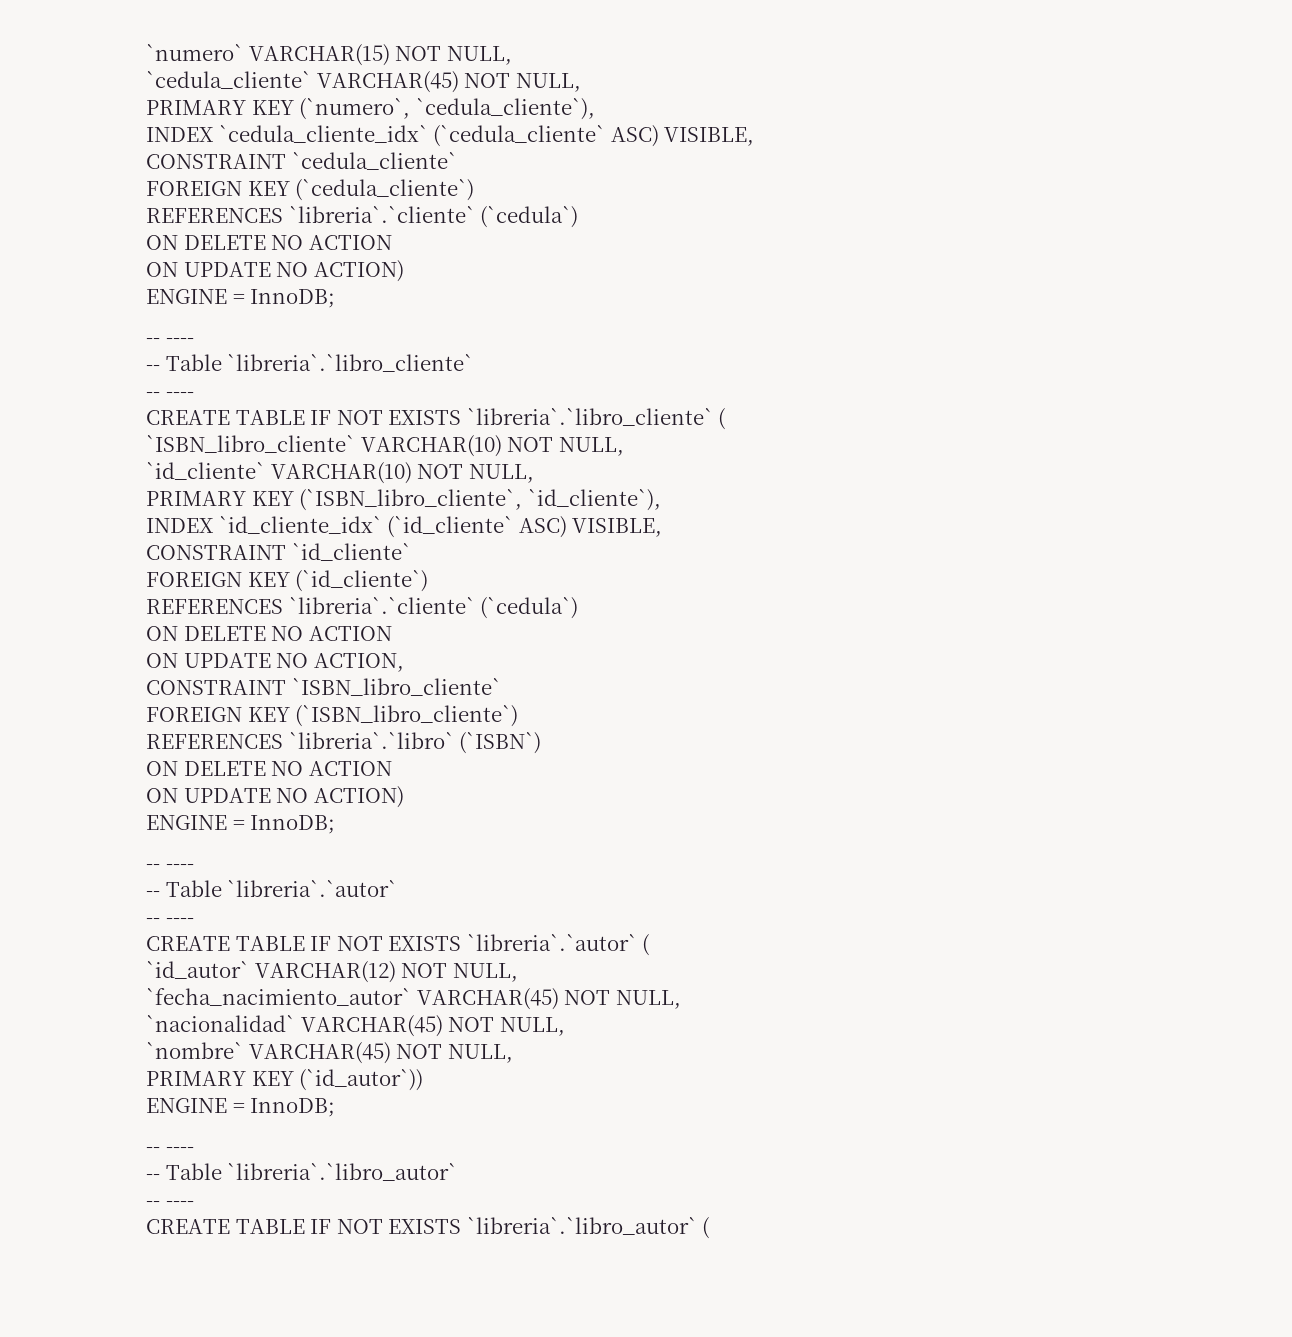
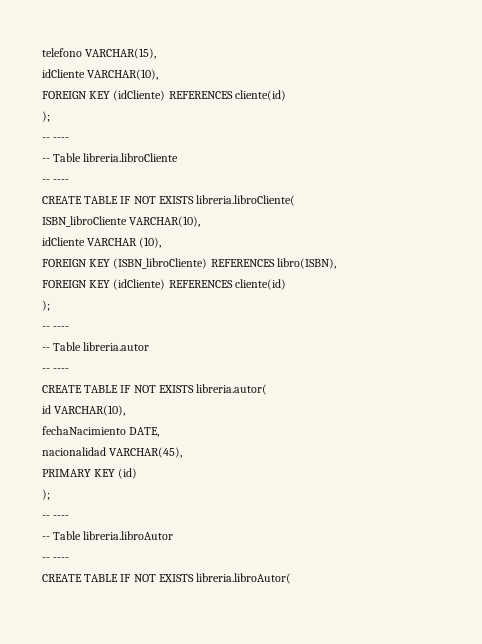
- `numero` VARCHAR(15) NOT NULL,
- `cedula_cliente` VARCHAR(45) NOT NULL,
- PRIMARY KEY (`numero`, `cedula_cliente`),
- INDEX `cedula_cliente_idx` (`cedula_cliente` ASC) VISIBLE,
- CONSTRAINT `cedula_cliente`
- FOREIGN KEY (`cedula_cliente`)
- REFERENCES `libreria`.`cliente` (`cedula`)
- ON DELETE NO ACTION
- ON UPDATE NO ACTION)
- ENGINE = InnoDB;
+ telefono VARCHAR(15),
+ idCliente VARCHAR(10),
+ FOREIGN KEY (idCliente) REFERENCES cliente(id)
+ );
  -- ----
- -- Table `libreria`.`libro_cliente`
+ -- Table libreria.libroCliente
  -- ----
- CREATE TABLE IF NOT EXISTS `libreria`.`libro_cliente` (
- `ISBN_libro_cliente` VARCHAR(10) NOT NULL,
- `id_cliente` VARCHAR(10) NOT NULL,
- PRIMARY KEY (`ISBN_libro_cliente`, `id_cliente`),
- INDEX `id_cliente_idx` (`id_cliente` ASC) VISIBLE,
- CONSTRAINT `id_cliente`
- FOREIGN KEY (`id_cliente`)
- REFERENCES `libreria`.`cliente` (`cedula`)
- ON DELETE NO ACTION
- ON UPDATE NO ACTION,
- CONSTRAINT `ISBN_libro_cliente`
- FOREIGN KEY (`ISBN_libro_cliente`)
- REFERENCES `libreria`.`libro` (`ISBN`)
- ON DELETE NO ACTION
- ON UPDATE NO ACTION)
- ENGINE = InnoDB;
+ CREATE TABLE IF NOT EXISTS libreria.libroCliente(
+ ISBN_libroCliente VARCHAR(10),
+ idCliente VARCHAR (10),
+ FOREIGN KEY (ISBN_libroCliente) REFERENCES libro(ISBN),
+ FOREIGN KEY (idCliente) REFERENCES cliente(id)
+ );
  -- ----
- -- Table `libreria`.`autor`
+ -- Table libreria.autor
  -- ----
- CREATE TABLE IF NOT EXISTS `libreria`.`autor` (
- `id_autor` VARCHAR(12) NOT NULL,
- `fecha_nacimiento_autor` VARCHAR(45) NOT NULL,
- `nacionalidad` VARCHAR(45) NOT NULL,
- `nombre` VARCHAR(45) NOT NULL,
- PRIMARY KEY (`id_autor`))
- ENGINE = InnoDB;
+ CREATE TABLE IF NOT EXISTS libreria.autor(
+ id VARCHAR(10),
+ fechaNacimiento DATE,
+ nacionalidad VARCHAR(45),
+ PRIMARY KEY (id)
+ );
  -- ----
- -- Table `libreria`.`libro_autor`
+ -- Table libreria.libroAutor
  -- ----
- CREATE TABLE IF NOT EXISTS `libreria`.`libro_autor` (
+ CREATE TABLE IF NOT EXISTS libreria.libroAutor(

